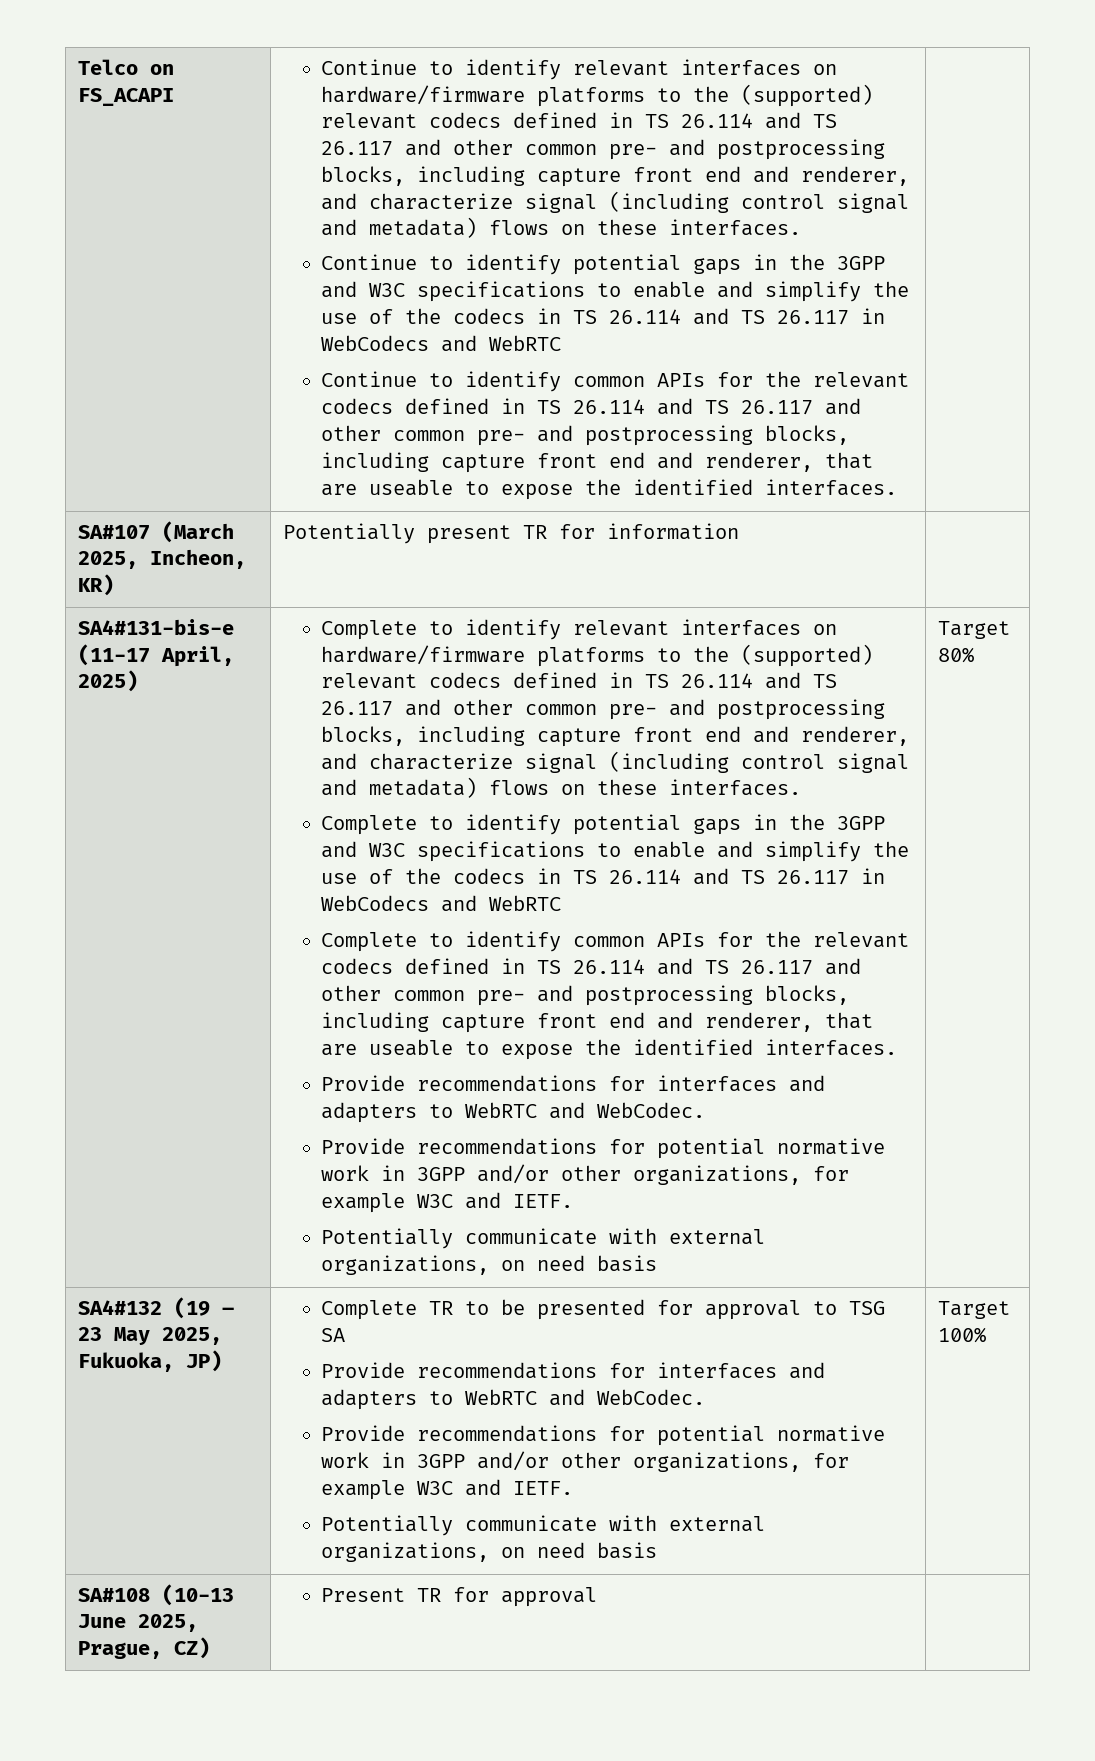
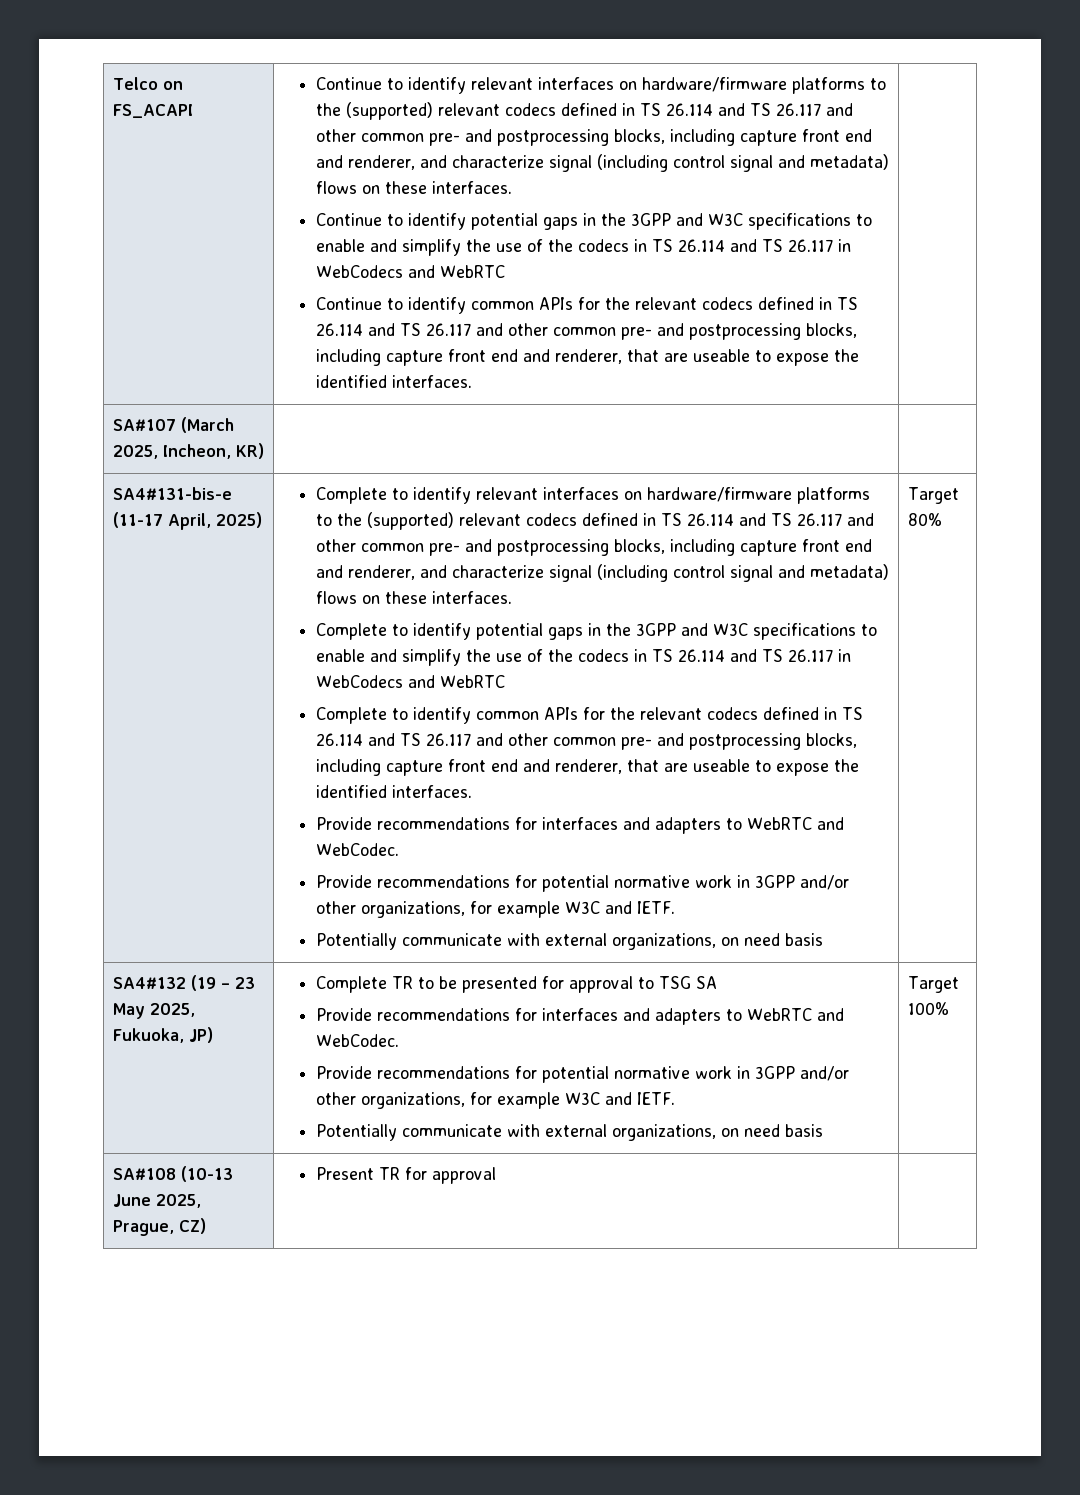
- SA#107 (March 2025, Incheon, KR) | Potentially present TR for information |
+ SA#107 (March 2025, Incheon, KR) | |

